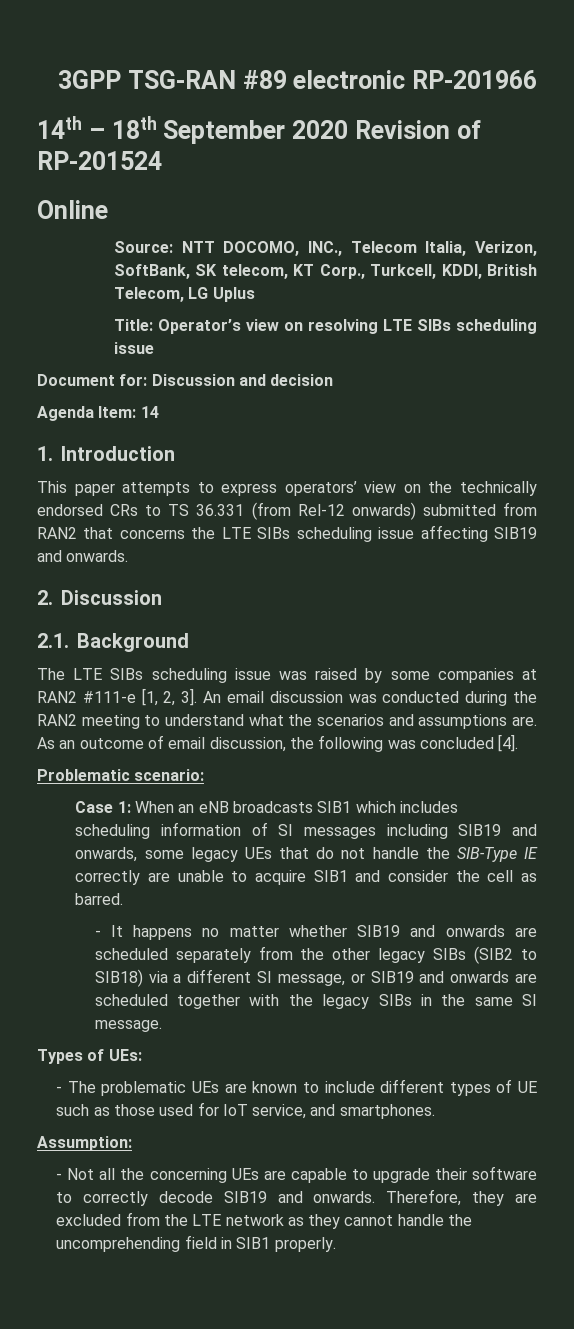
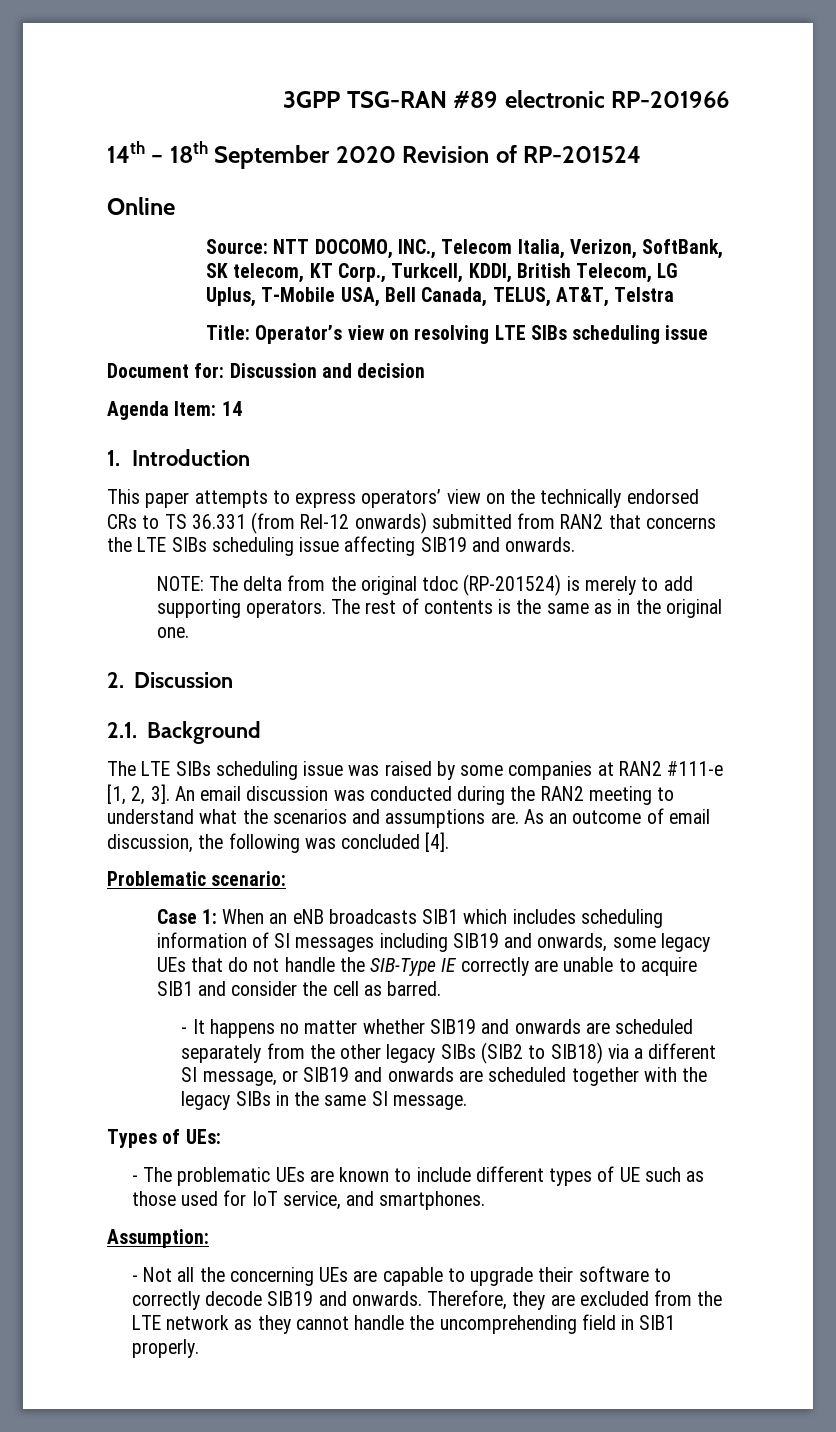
- Source: NTT DOCOMO, INC., Telecom Italia, Verizon, SoftBank, SK telecom, KT Corp., Turkcell, KDDI, British Telecom, LG Uplus
+ Source: NTT DOCOMO, INC., Telecom Italia, Verizon, SoftBank, SK telecom, KT Corp., Turkcell, KDDI, British Telecom, LG Uplus, T-Mobile USA, Bell Canada, TELUS, AT&T, Telstra
+ NOTE: The delta from the original tdoc (RP-201524) is merely to add supporting operators. The rest of contents is the same as in the original one.

